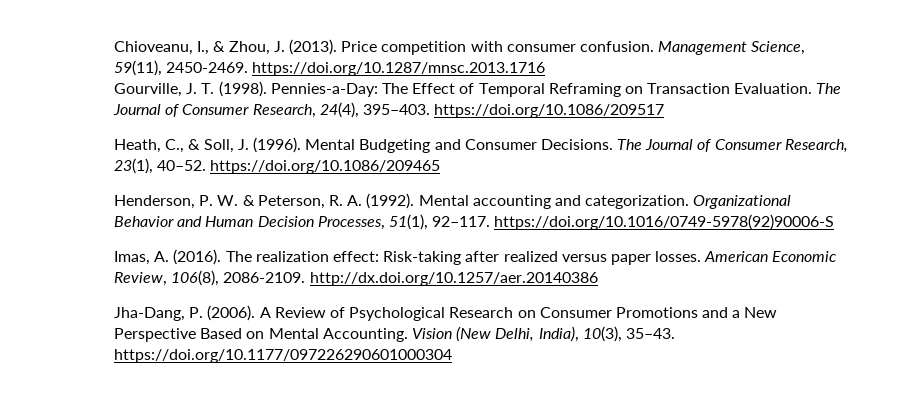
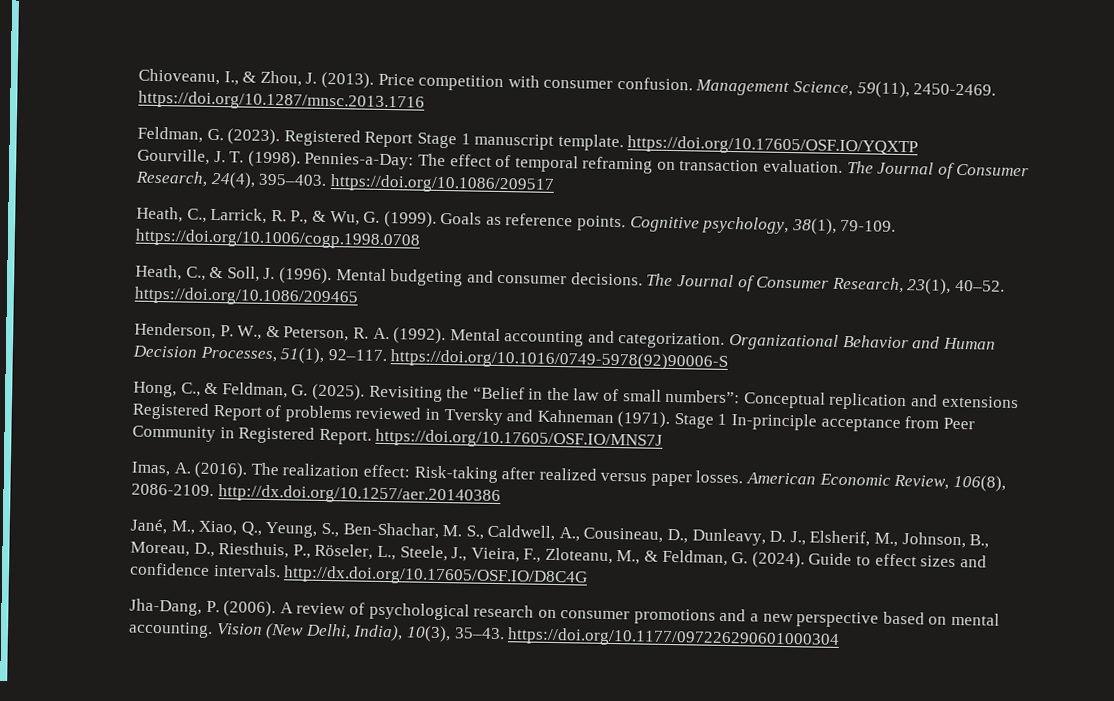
+ Feldman, G. (2023). Registered Report Stage 1 manuscript template. https://doi.org/10.17605/OSF.IO/YQXTP
- Pennies‐a‐Day: The Effect of Temporal Reframing on Transaction Evaluation.
+ Pennies‐a‐Day: The effect of temporal reframing on transaction evaluation.
+ Heath, C., Larrick, R. P., & Wu, G. (1999). Goals as reference points. Cognitive psychology, 38(1), 79-109. https://doi.org/10.1006/cogp.1998.0708
- Mental Budgeting and Consumer Decisions.
+ Mental budgeting and consumer decisions.
- Henderson, P. W. & Peterson, R. A. (1992).
+ Henderson, P. W., & Peterson, R. A. (1992).
+ Hong, C., & Feldman, G. (2025). Revisiting the “Belief in the law of small numbers”: Conceptual replication and extensions Registered Report of problems reviewed in Tversky and Kahneman (1971). Stage 1 In-principle acceptance from Peer Community in Registered Report. https://doi.org/10.17605/OSF.IO/MNS7J
- Jha-Dang, P. (2006). A Review of Psychological Research on Consumer Promotions and a New Perspective Based on Mental Accounting.
+ Jané, M., Xiao, Q., Yeung, S., Ben-Shachar, M. S., Caldwell, A., Cousineau, D., Dunleavy, D. J., Elsherif, M., Johnson, B., Moreau, D., Riesthuis, P., Röseler, L., Steele, J., Vieira, F., Zloteanu, M., & Feldman, G. (2024). Guide to effect sizes and confidence intervals. http://dx.doi.org/10.17605/OSF.IO/D8C4G
+ Jha-Dang, P. (2006). A review of psychological research on consumer promotions and a new perspective based on mental accounting.

